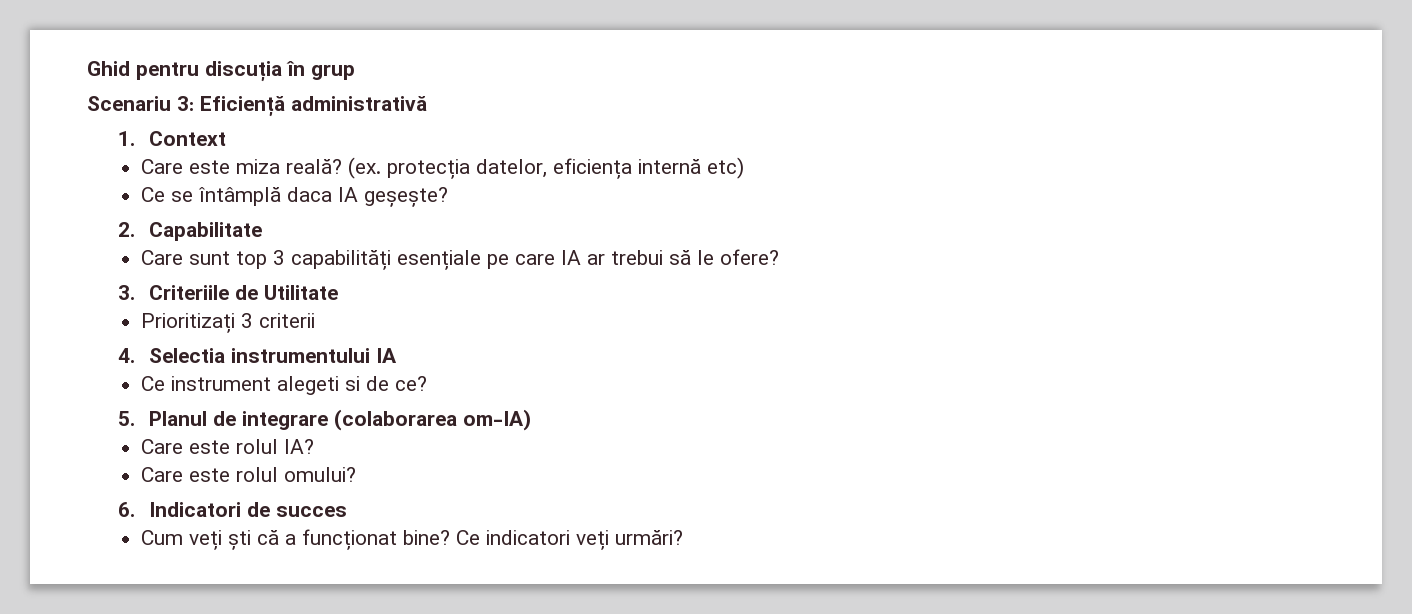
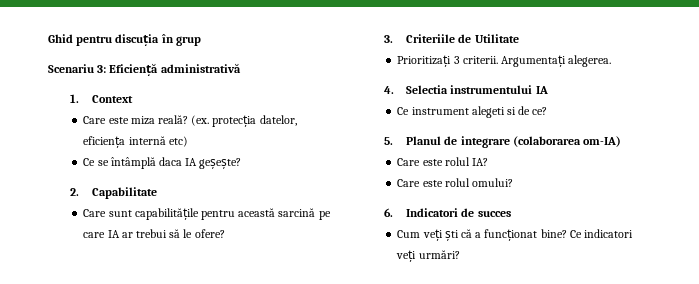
- Care sunt top 3 capabilități esențiale pe care IA ar trebui să le ofere?
+ Care sunt capabilitățile pentru această sarcină pe care IA ar trebui să le ofere?
- Prioritizați 3 criterii
+ Prioritizați 3 criterii. Argumentați alegerea.

